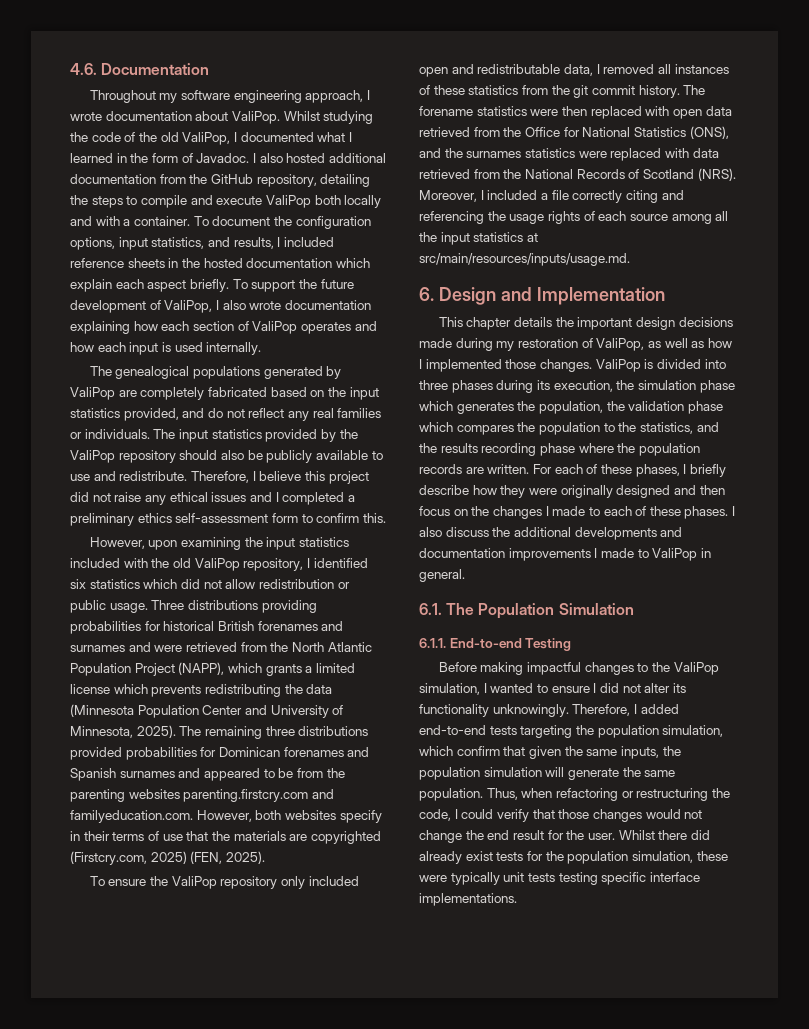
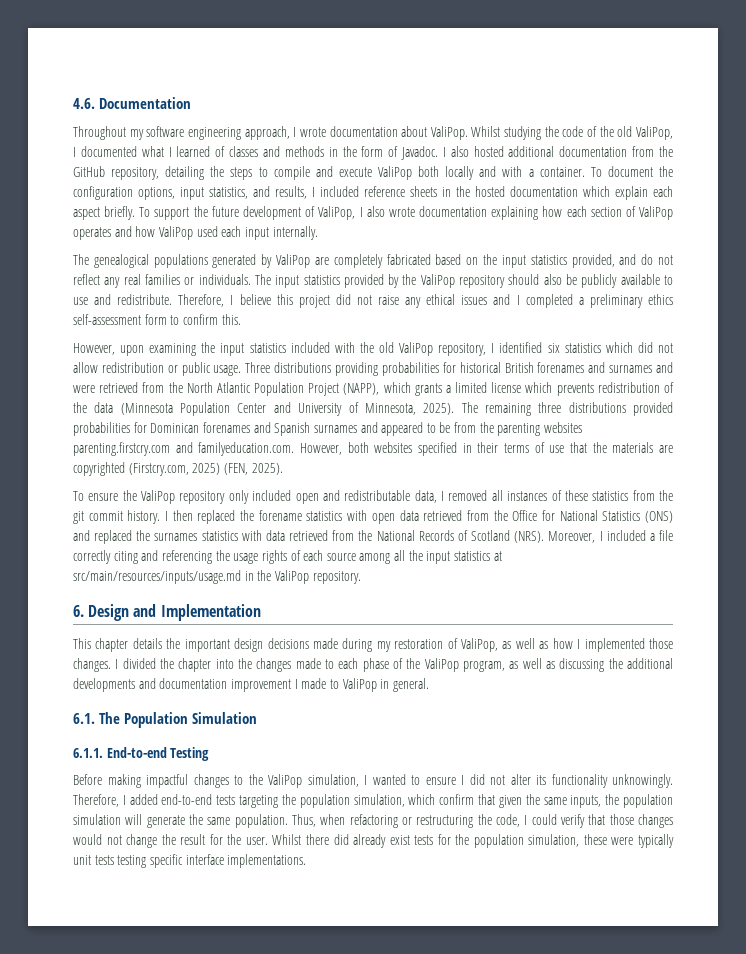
- Whilst studying the code of the old ValiPop, I documented what I learned in the form of Javadoc.
+ Whilst studying the code of the old ValiPop, I documented what I learned of classes and methods in the form of Javadoc.
- To support the future development of ValiPop, I also wrote documentation explaining how each section of ValiPop operates and how each input is used internally.
+ To support the future development of ValiPop, I also wrote documentation explaining how each section of ValiPop operates and how ValiPop used each input internally.
- Three distributions providing probabilities for historical British forenames and surnames and were retrieved from the North Atlantic Population Project (NAPP), which grants a limited license which prevents redistributing the data (Minnesota Population Center and University of Minnesota, 2025).
+ Three distributions providing probabilities for historical British forenames and surnames and were retrieved from the North Atlantic Population Project (NAPP), which grants a limited license which prevents redistribution of the data (Minnesota Population Center and University of Minnesota, 2025).
- The remaining three distributions provided probabilities for Dominican forenames and Spanish surnames and appeared to be from the parenting websites parenting.firstcry.com and familyeducation.com. However, both websites specify in their terms of use that the materials are copyrighted (Firstcry.com, 2025) (FEN, 2025).
+ The remaining three distributions provided probabilities for Dominican forenames and Spanish surnames and appeared to be from the parenting websites parenting.firstcry.com and familyeducation.com. However, both websites specified in their terms of use that the materials are copyrighted (Firstcry.com, 2025) (FEN, 2025).
- The forename statistics were then replaced with open data retrieved from the Office for National Statistics (ONS), and the surnames statistics were replaced with data retrieved from the National Records of Scotland (NRS).
+ I then replaced the forename statistics with open data retrieved from the Office for National Statistics (ONS) and replaced the surnames statistics with data retrieved from the National Records of Scotland (NRS).
- Moreover, I included a file correctly citing and referencing the usage rights of each source among all the input statistics at src/main/resources/inputs/usage.md.
+ Moreover, I included a file correctly citing and referencing the usage rights of each source among all the input statistics at src/main/resources/inputs/usage.md in the ValiPop repository.
- ValiPop is divided into three phases during its execution, the simulation phase which generates the population, the validation phase which compares the population to the statistics, and the results recording phase where the population records are written. For each of these phases, I briefly describe how they were originally designed and then focus on the changes I made to each of these phases. I also discuss the additional developments and documentation improvements I made to ValiPop in general.
+ I divided the chapter into the changes made to each phase of the ValiPop program, as well as discussing the additional developments and documentation improvement I made to ValiPop in general.
- Thus, when refactoring or restructuring the code, I could verify that those changes would not change the end result for the user.
+ Thus, when refactoring or restructuring the code, I could verify that those changes would not change the result for the user.

